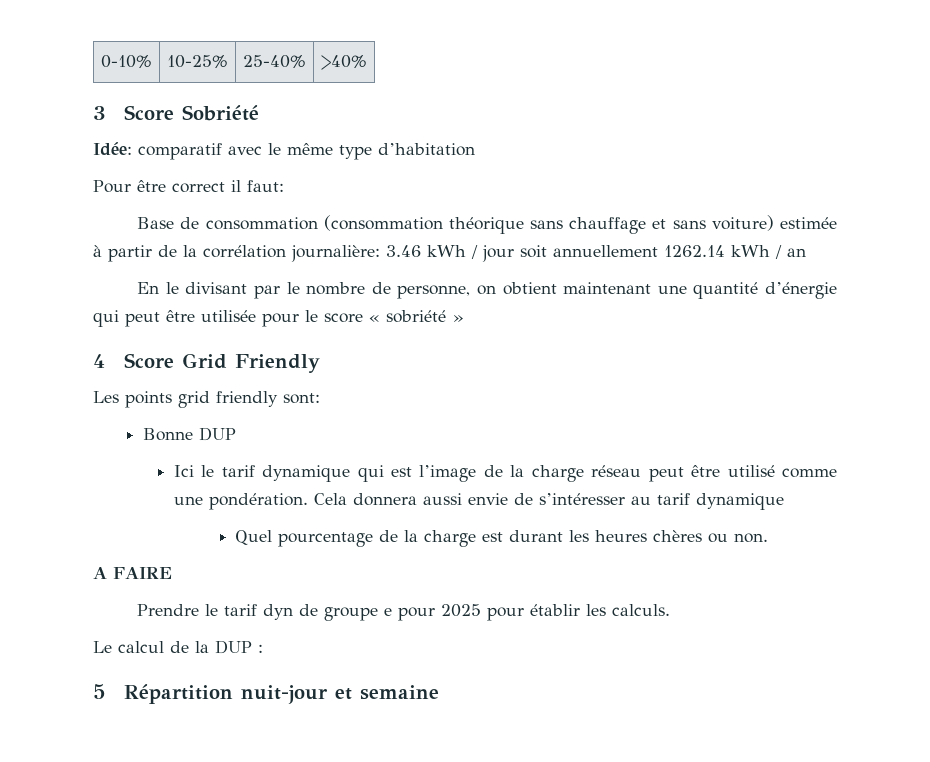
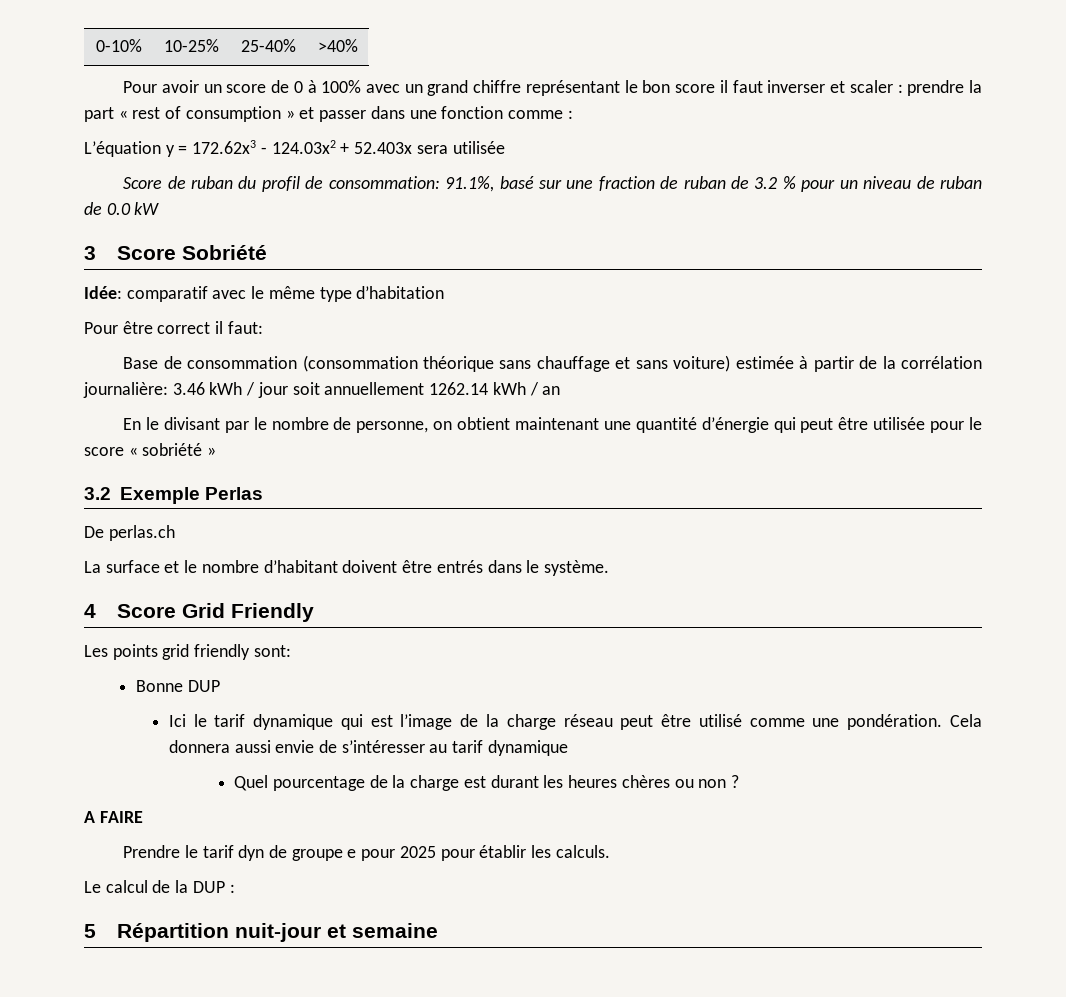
+ Pour avoir un score de 0 à 100% avec un grand chiffre représentant le bon score il faut inverser et scaler : prendre la part « rest of consumption » et passer dans une fonction comme :
+ L’équation y = 172.62x3 - 124.03x2 + 52.403x sera utilisée
+ Score de ruban du profil de consommation: 91.1%, basé sur une fraction de ruban de 3.2 % pour un niveau de ruban de 0.0 kW
+ 3.2 Exemple Perlas
+ De perlas.ch
+ La surface et le nombre d’habitant doivent être entrés dans le système.
- Quel pourcentage de la charge est durant les heures chères ou non.
+ Quel pourcentage de la charge est durant les heures chères ou non ?

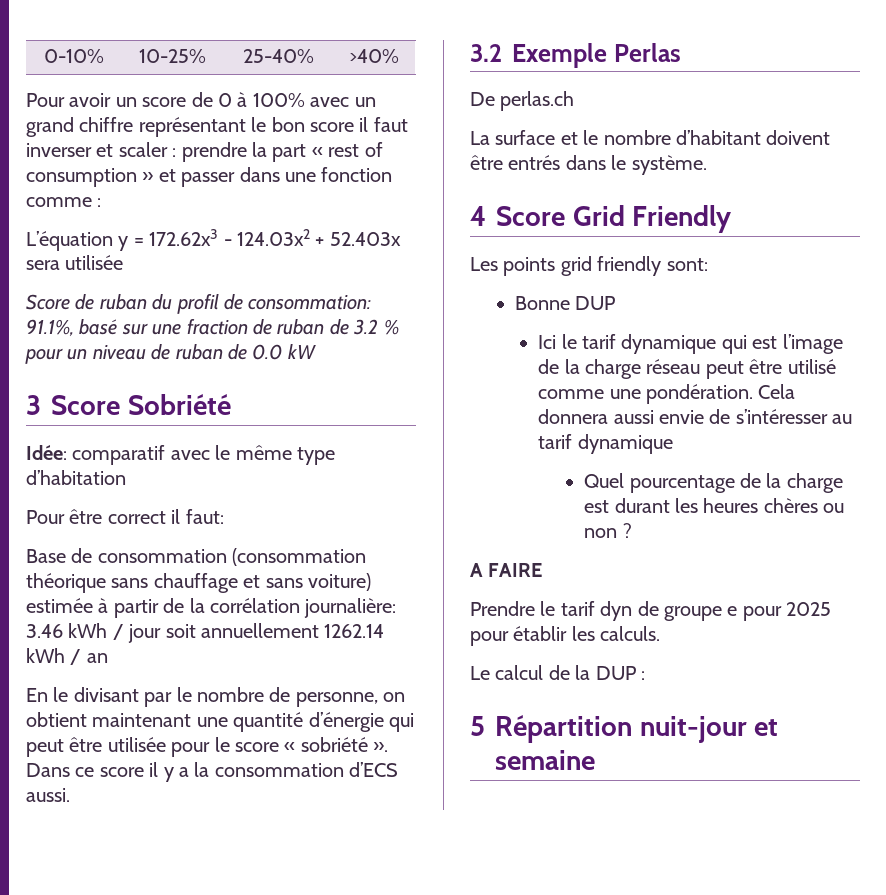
- En le divisant par le nombre de personne, on obtient maintenant une quantité d’énergie qui peut être utilisée pour le score « sobriété »
+ En le divisant par le nombre de personne, on obtient maintenant une quantité d’énergie qui peut être utilisée pour le score « sobriété ». Dans ce score il y a la consommation d’ECS aussi.

